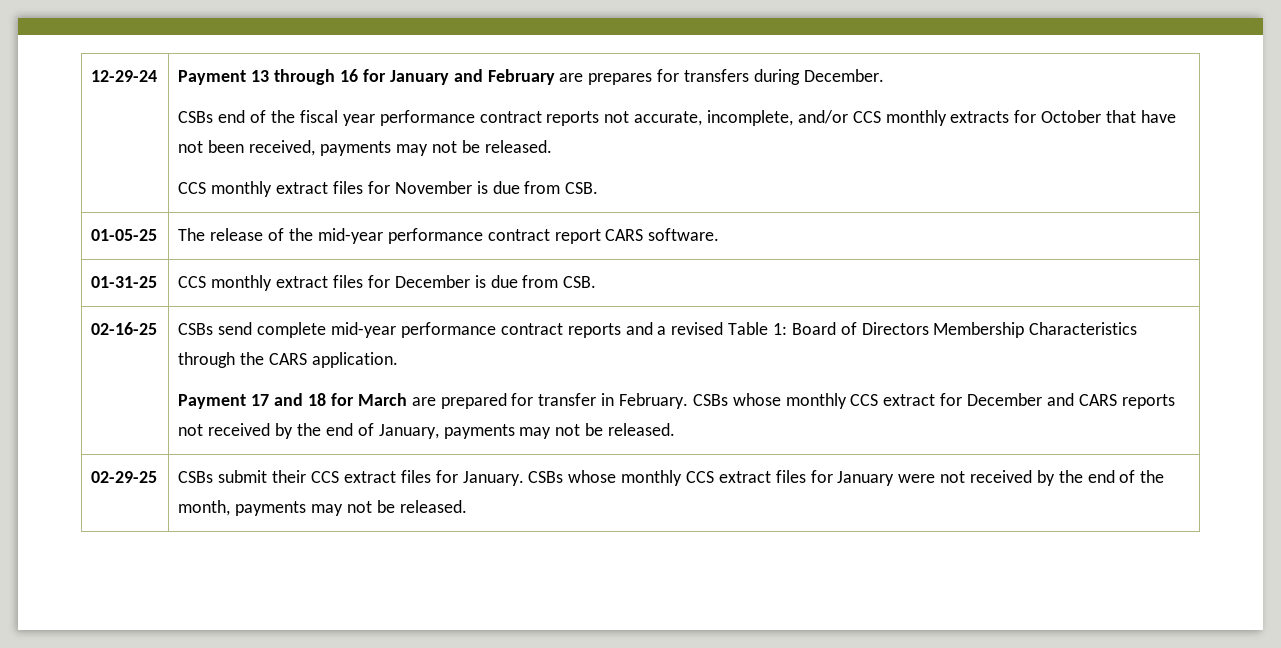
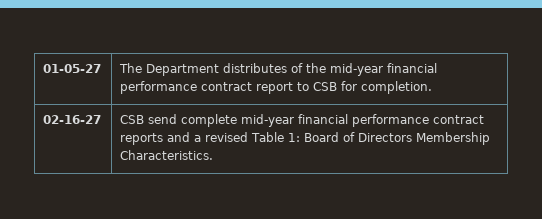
- 12-29-24 | Payment 13 through 16 for January and February are prepares for transfers during December.
- CSBs end of the fiscal year performance contract reports not accurate, incomplete, and/or CCS monthly extracts for October that have not been received, payments may not be released.
- CCS monthly extract files for November is due from CSB.
- 01-05-25 | The release of the mid-year performance contract report CARS software.
- 01-31-25 | CCS monthly extract files for December is due from CSB.
- 02-16-25 | CSBs send complete mid-year performance contract reports and a revised Table 1: Board of Directors Membership Characteristics through the CARS application.
- Payment 17 and 18 for March are prepared for transfer in February. CSBs whose monthly CCS extract for December and CARS reports not received by the end of January, payments may not be released.
- 02-29-25 | CSBs submit their CCS extract files for January. CSBs whose monthly CCS extract files for January were not received by the end of the month, payments may not be released.
+ 01-05-27 | The Department distributes of the mid-year financial performance contract report to CSB for completion.
+ 02-16-27 | CSB send complete mid-year financial performance contract reports and a revised Table 1: Board of Directors Membership Characteristics.

